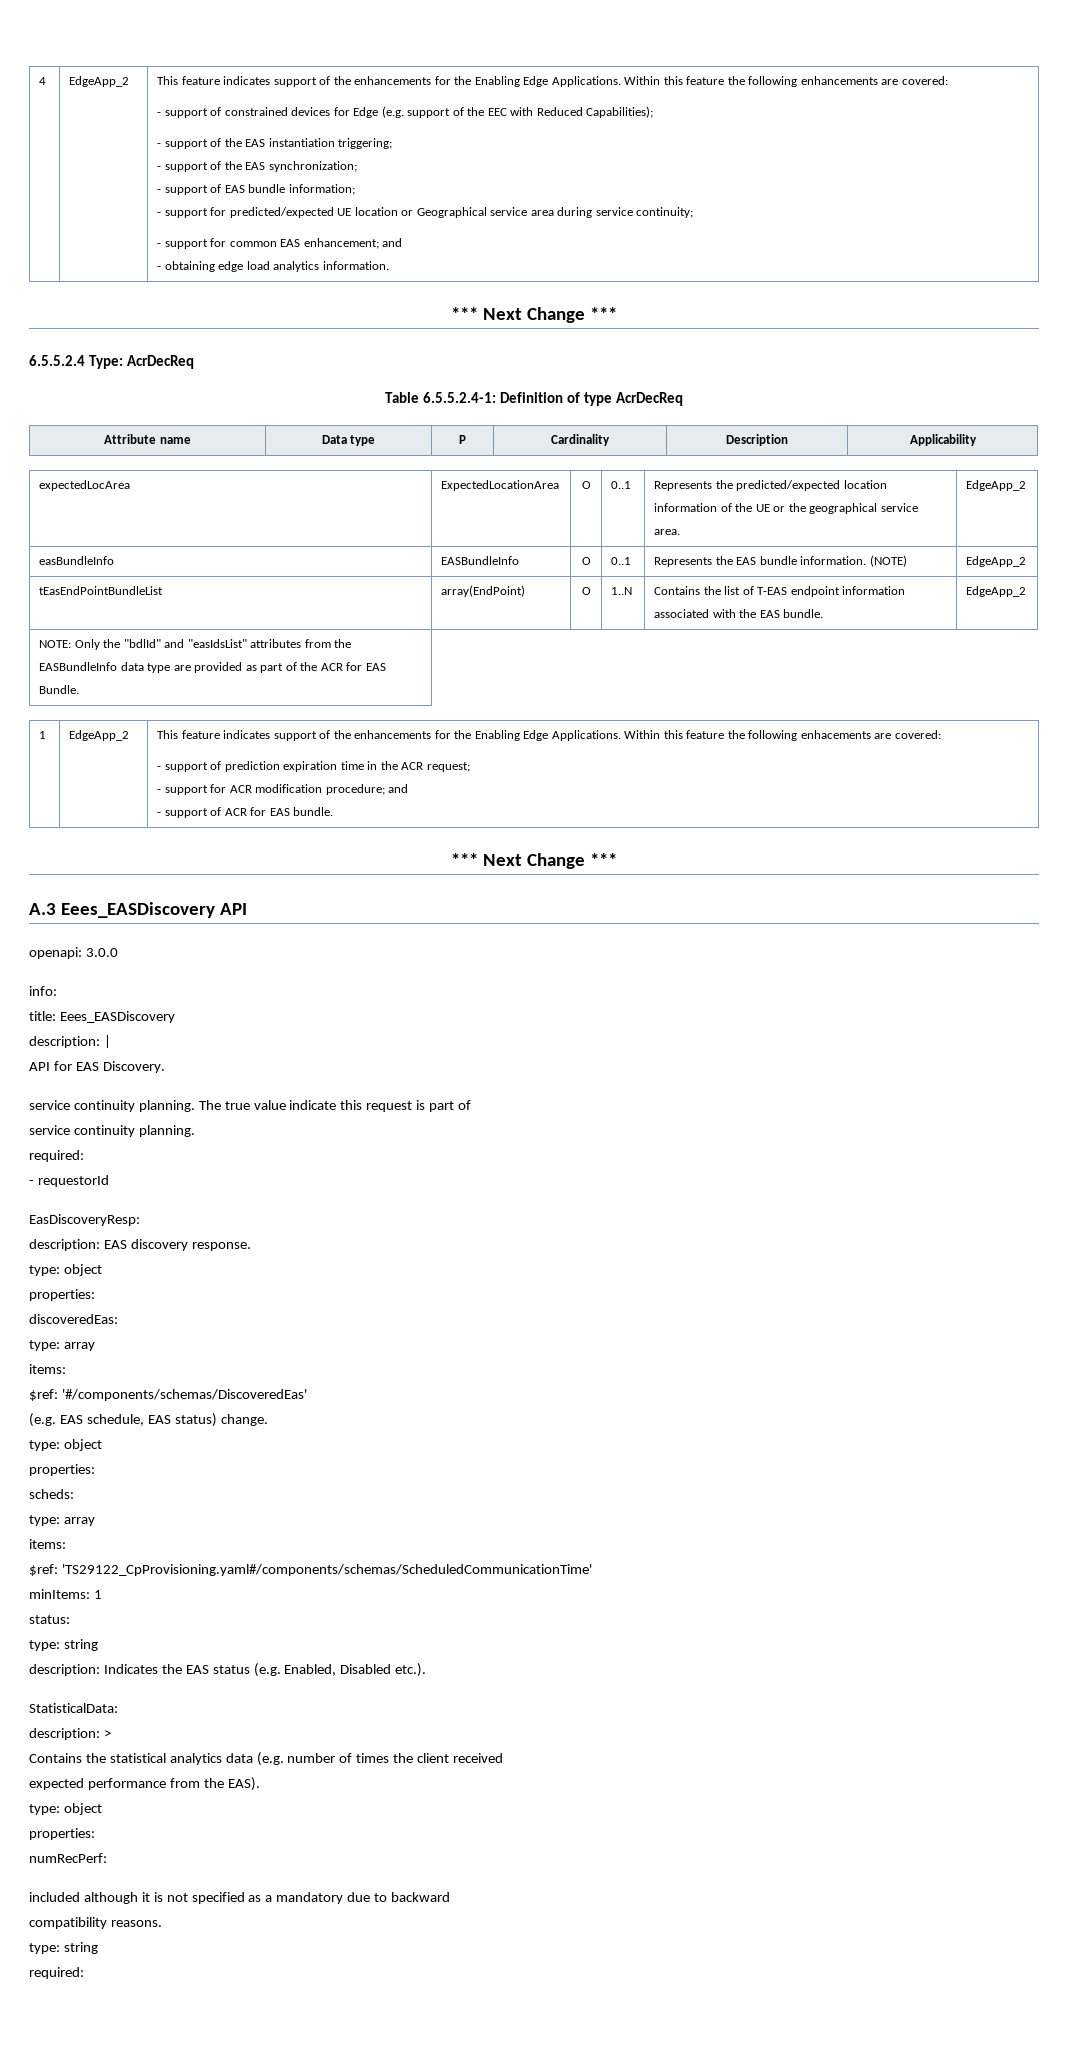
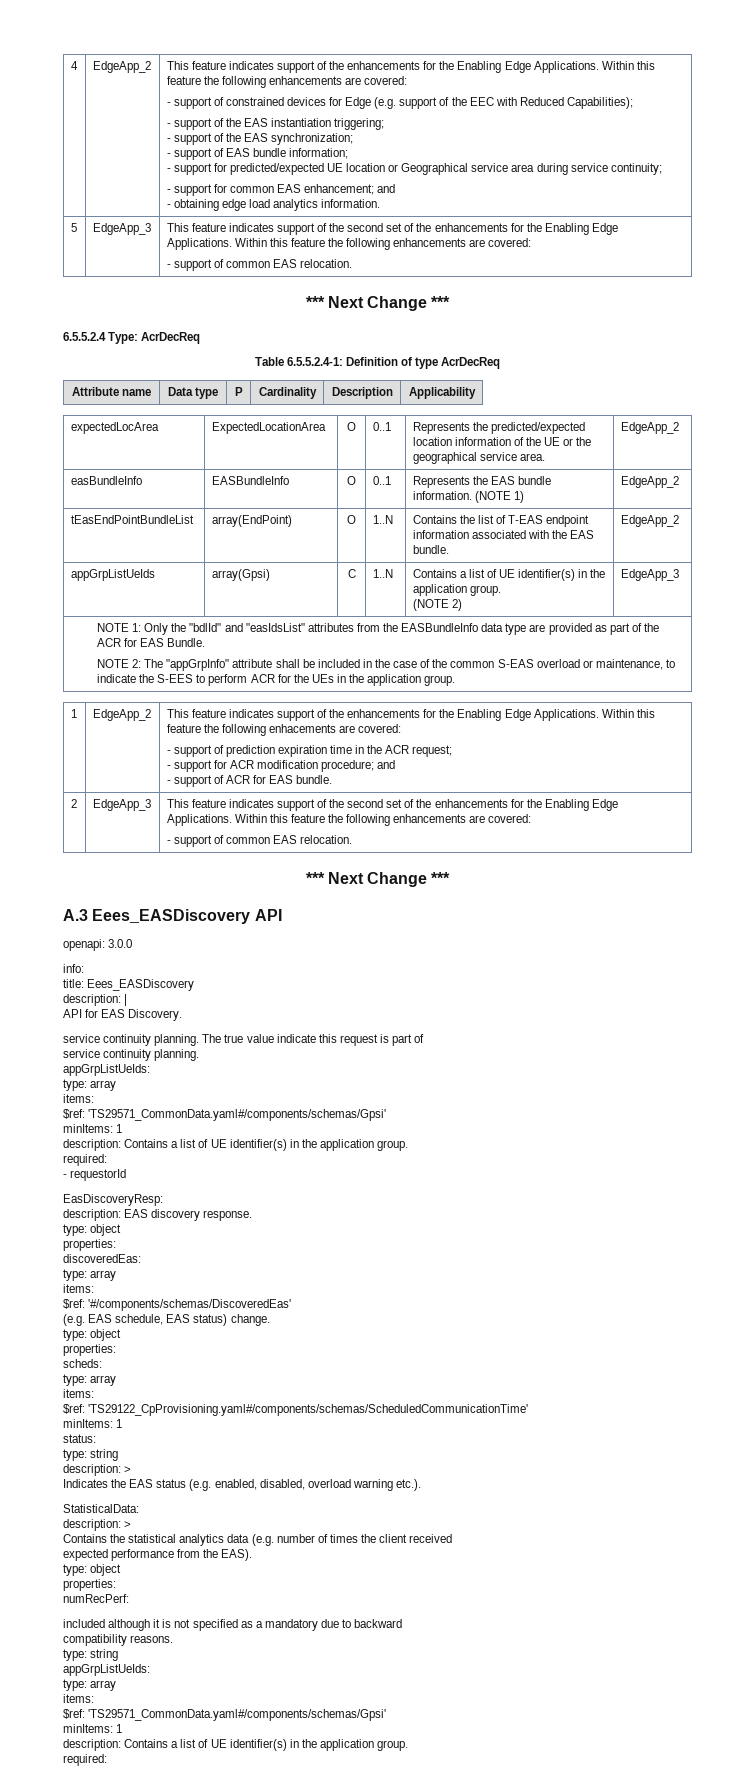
+ 5 | EdgeApp_3 | This feature indicates support of the second set of the enhancements for the Enabling Edge Applications. Within this feature the following enhancements are covered:
+ - support of common EAS relocation.
- easBundleInfo | EASBundleInfo | O | 0..1 | Represents the EAS bundle information. (NOTE) | EdgeApp_2
+ easBundleInfo | EASBundleInfo | O | 0..1 | Represents the EAS bundle information. (NOTE 1) | EdgeApp_2
- NOTE: Only the "bdlId" and "easIdsList" attributes from the EASBundleInfo data type are provided as part of the ACR for EAS Bundle.
+ appGrpListUeIds | array(Gpsi) | C | 1..N | Contains a list of UE identifier(s) in the application group.
+ (NOTE 2) | EdgeApp_3
+ NOTE 1: Only the "bdlId" and "easIdsList" attributes from the EASBundleInfo data type are provided as part of the ACR for EAS Bundle.
+ NOTE 2: The "appGrpInfo" attribute shall be included in the case of the common S-EAS overload or maintenance, to indicate the S-EES to perform ACR for the UEs in the application group.
+ 2 | EdgeApp_3 | This feature indicates support of the second set of the enhancements for the Enabling Edge Applications. Within this feature the following enhancements are covered:
+ - support of common EAS relocation.
  The true value indicate this request is part of
  service continuity planning.
+ appGrpListUeIds:
+ type: array
+ items:
+ $ref: 'TS29571_CommonData.yaml#/components/schemas/Gpsi'
+ minItems: 1
+ description: Contains a list of UE identifier(s) in the application group.
  status:
  type: string
- description: Indicates the EAS status (e.g. Enabled, Disabled etc.).
+ description: >
+ Indicates the EAS status (e.g. enabled, disabled, overload warning etc.).
  compatibility reasons.
  type: string
+ appGrpListUeIds:
+ type: array
+ items:
+ $ref: 'TS29571_CommonData.yaml#/components/schemas/Gpsi'
+ minItems: 1
+ description: Contains a list of UE identifier(s) in the application group.

